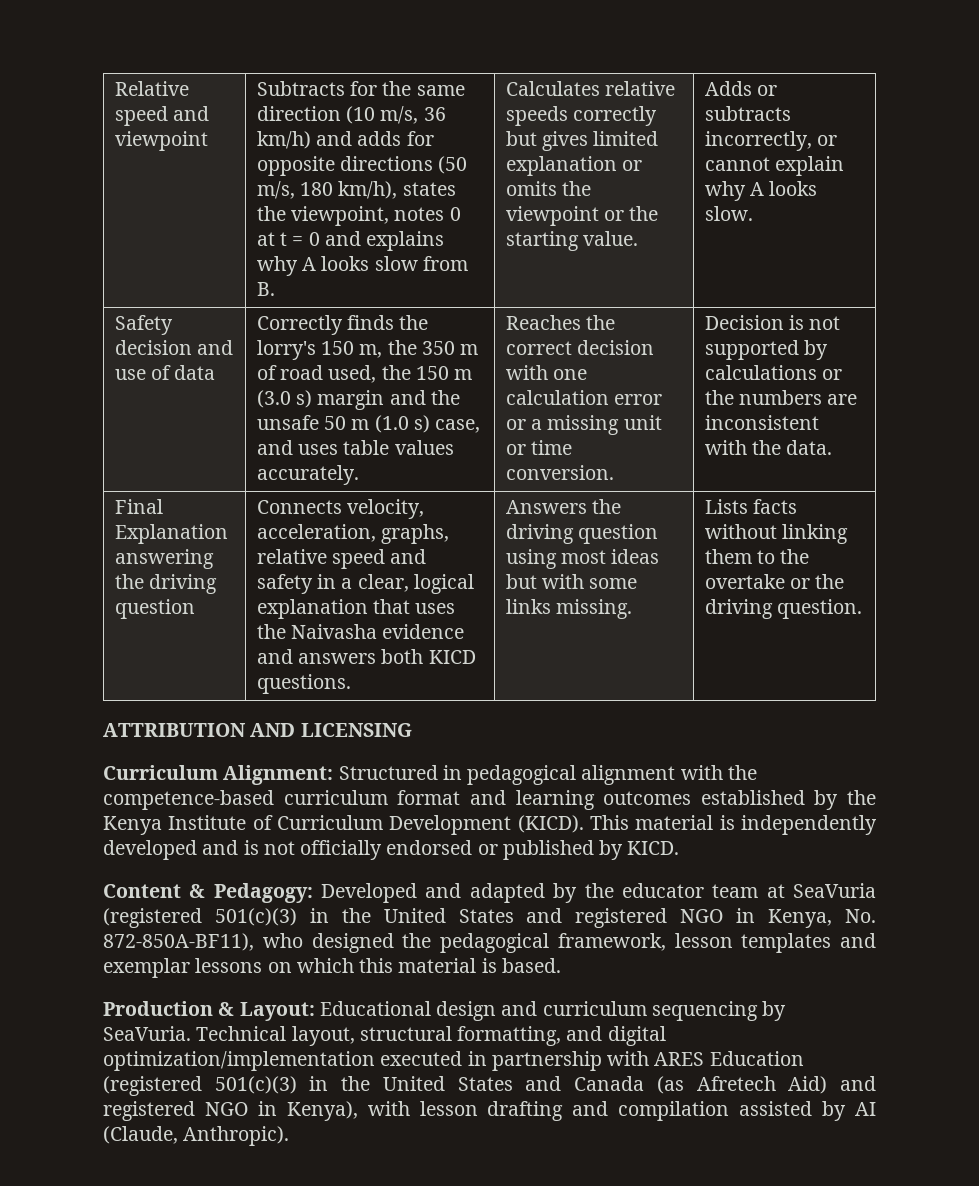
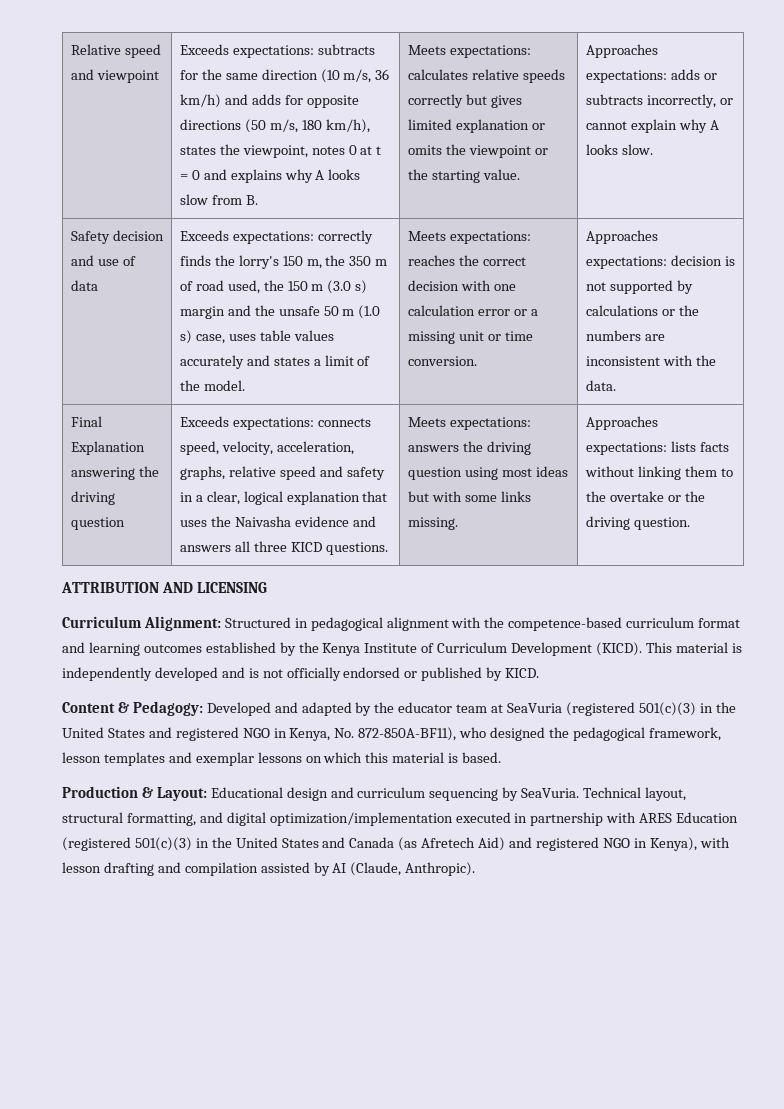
- Subtracts for the same direction (10 m/s, 36 km/h) and adds for opposite directions (50 m/s, 180 km/h), states the viewpoint, notes 0 at t = 0 and explains why A looks slow from B.
+ Exceeds expectations: subtracts for the same direction (10 m/s, 36 km/h) and adds for opposite directions (50 m/s, 180 km/h), states the viewpoint, notes 0 at t = 0 and explains why A looks slow from B.
- Calculates relative speeds correctly but gives limited explanation or omits the viewpoint or the starting value.
+ Meets expectations: calculates relative speeds correctly but gives limited explanation or omits the viewpoint or the starting value.
- Adds or subtracts incorrectly, or cannot explain why A looks slow.
+ Approaches expectations: adds or subtracts incorrectly, or cannot explain why A looks slow.
- Correctly finds the lorry's 150 m, the 350 m of road used, the 150 m (3.0 s) margin and the unsafe 50 m (1.0 s) case, and uses table values accurately. | Reaches the correct decision with one calculation error or a missing unit or time conversion.
+ Exceeds expectations: correctly finds the lorry's 150 m, the 350 m of road used, the 150 m (3.0 s) margin and the unsafe 50 m (1.0 s) case, uses table values accurately and states a limit of the model. | Meets expectations: reaches the correct decision with one calculation error or a missing unit or time conversion.
- Decision is not supported by calculations or the numbers are inconsistent with the data.
+ Approaches expectations: decision is not supported by calculations or the numbers are inconsistent with the data.
- Connects velocity, acceleration, graphs, relative speed and safety in a clear, logical explanation that uses the Naivasha evidence and answers both KICD questions.
+ Exceeds expectations: connects speed, velocity, acceleration, graphs, relative speed and safety in a clear, logical explanation that uses the Naivasha evidence and answers all three KICD questions.
- Answers the driving question using most ideas but with some links missing.
+ Meets expectations: answers the driving question using most ideas but with some links missing.
- Lists facts without linking them to the overtake or the driving question.
+ Approaches expectations: lists facts without linking them to the overtake or the driving question.

